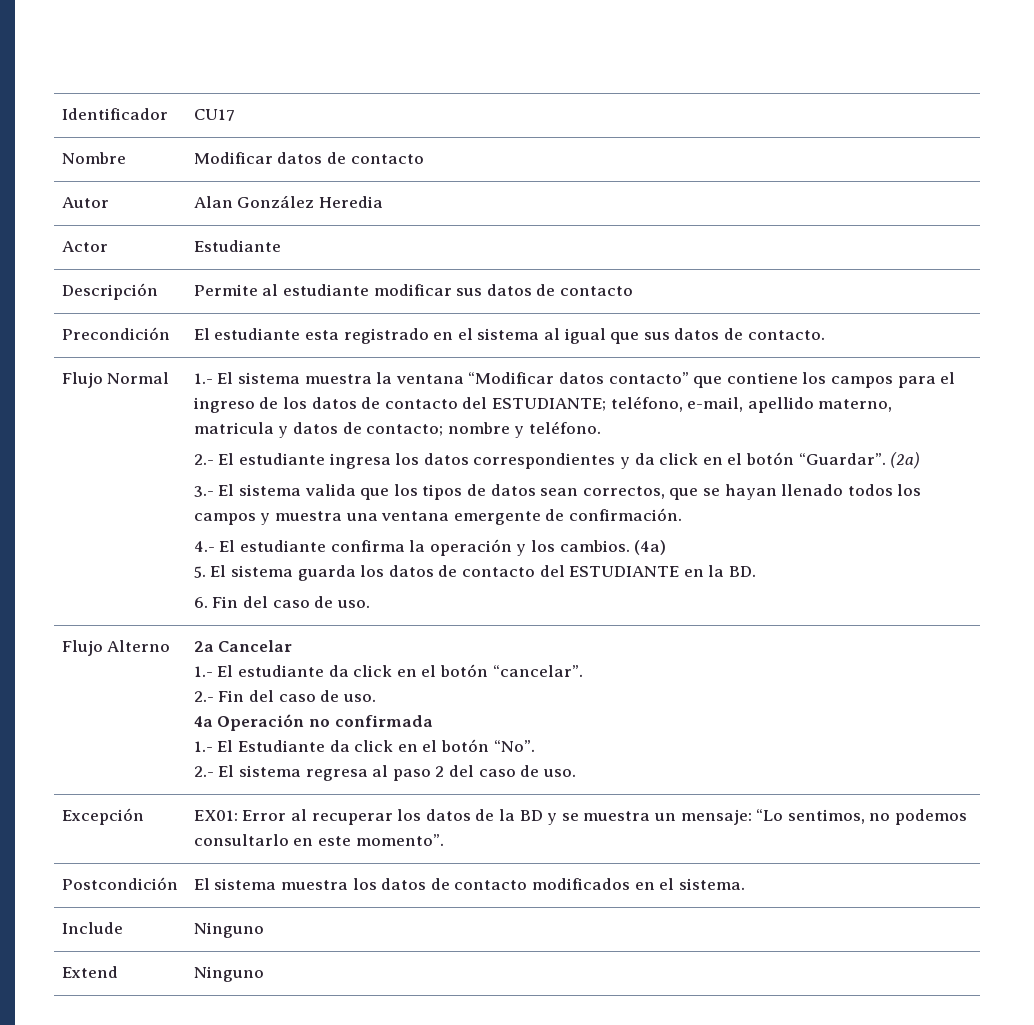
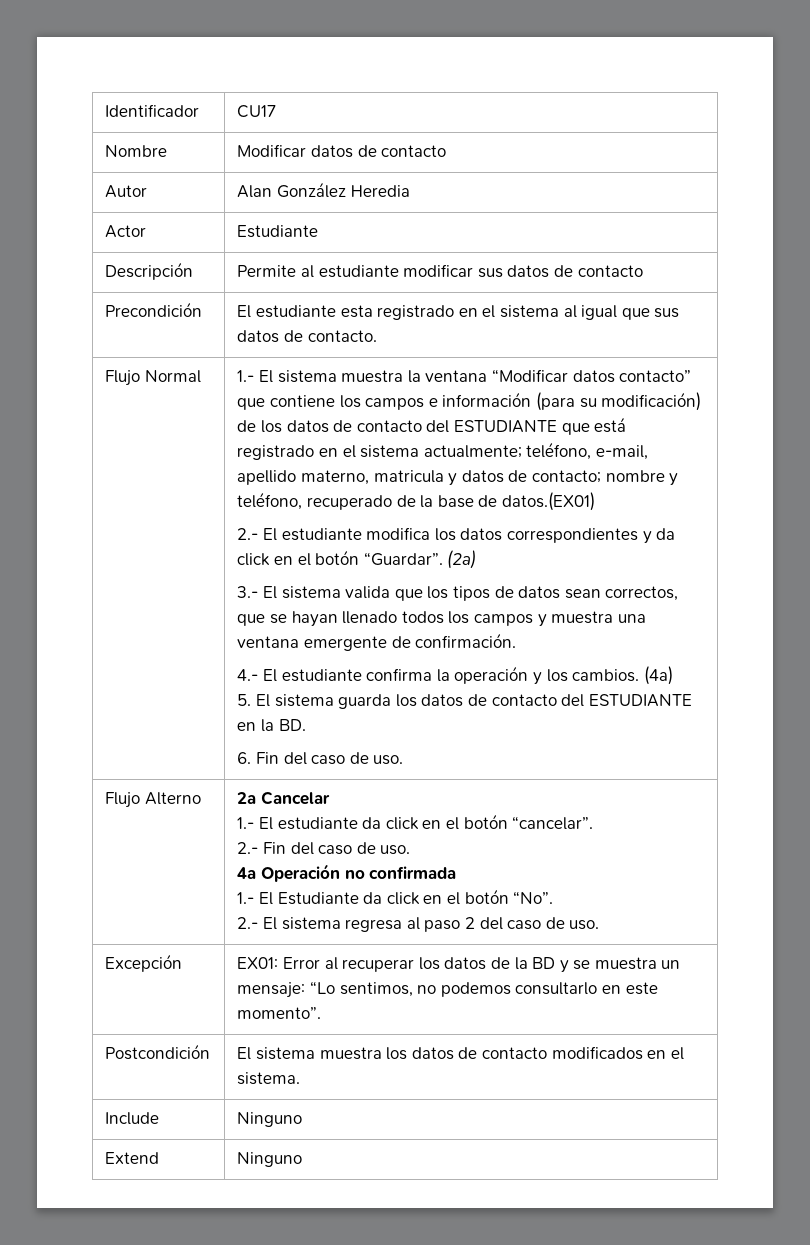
- 1.- El sistema muestra la ventana “Modificar datos contacto” que contiene los campos para el ingreso de los datos de contacto del ESTUDIANTE; teléfono, e-mail, apellido materno, matricula y datos de contacto; nombre y teléfono.
+ 1.- El sistema muestra la ventana “Modificar datos contacto” que contiene los campos e información (para su modificación) de los datos de contacto del ESTUDIANTE que está registrado en el sistema actualmente; teléfono, e-mail, apellido materno, matricula y datos de contacto; nombre y teléfono, recuperado de la base de datos.(EX01)
- 2.- El estudiante ingresa los datos correspondientes y da click en el botón “Guardar”.
+ 2.- El estudiante modifica los datos correspondientes y da click en el botón “Guardar”.

